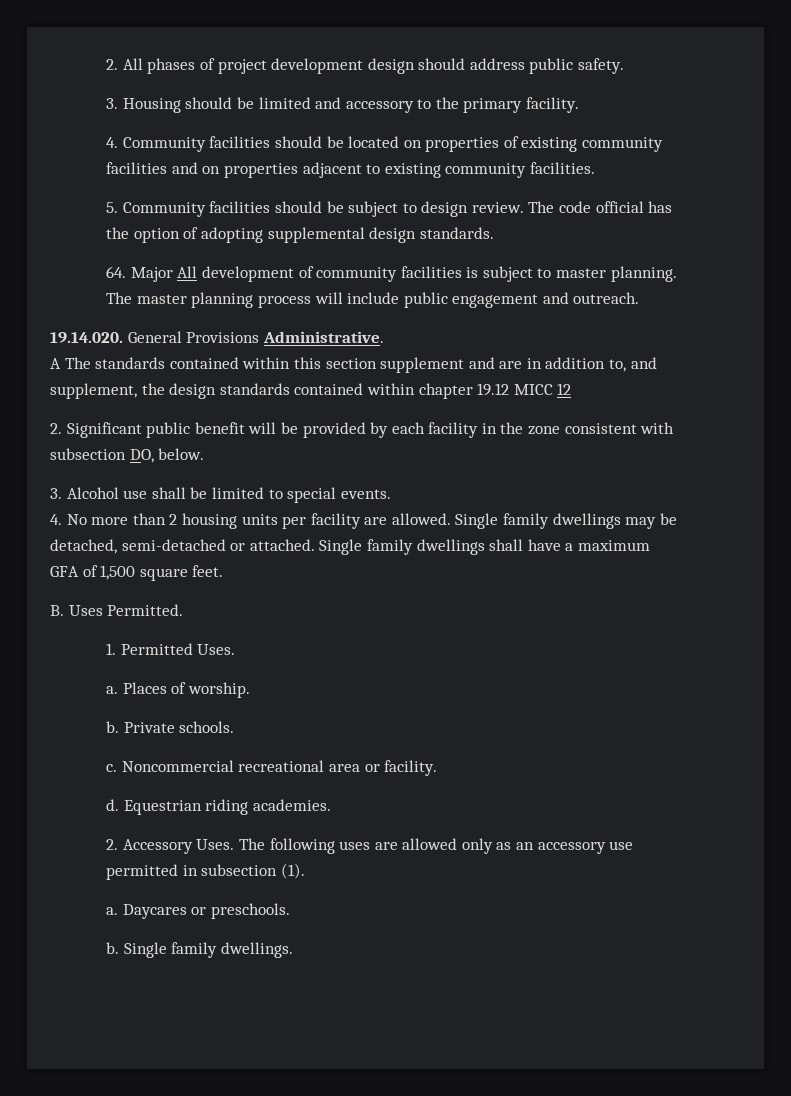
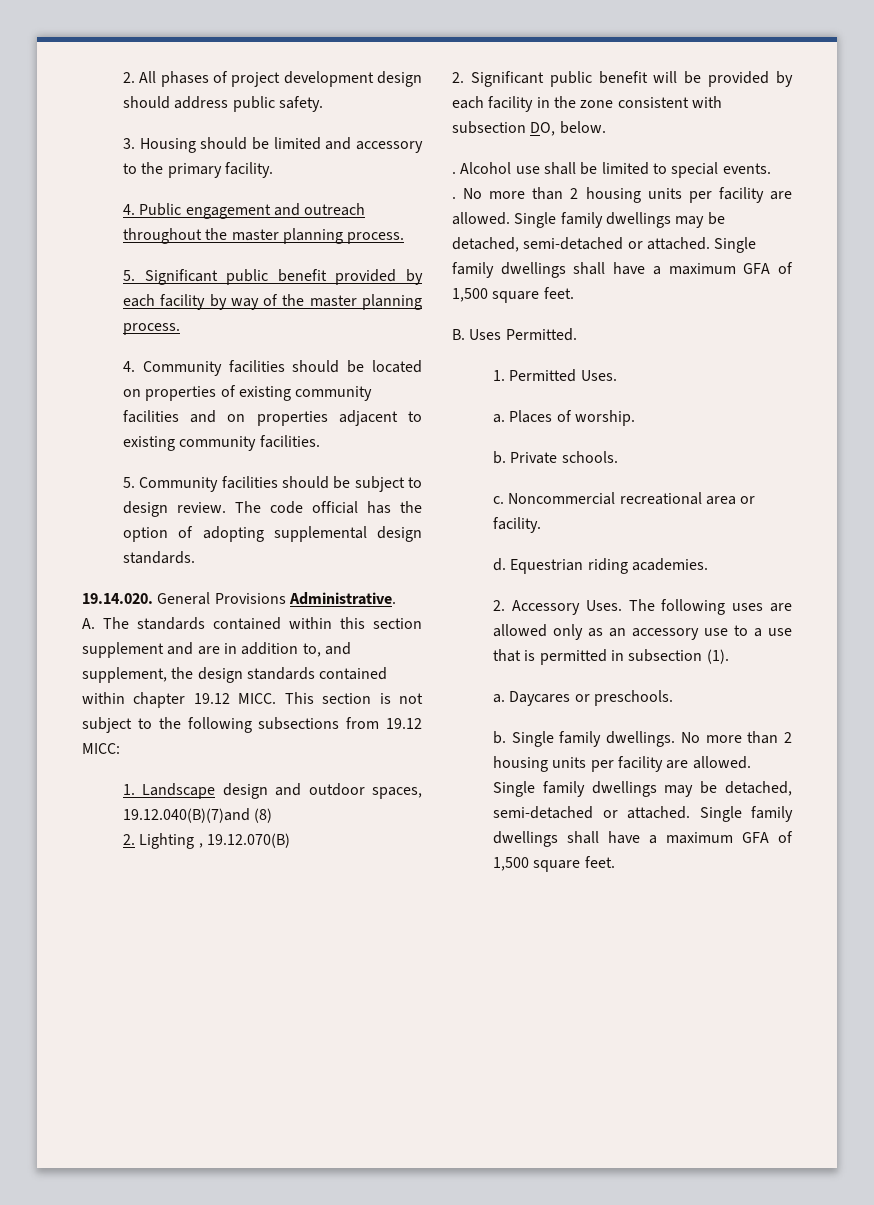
+ 4. Public engagement and outreach throughout the master planning process.
+ 5. Significant public benefit provided by each facility by way of the master planning process.
- 64. Major All development of community facilities is subject to master planning. The master planning process will include public engagement and outreach.
- A The standards contained within this section supplement and are in addition to, and supplement, the design standards contained within chapter 19.12 MICC 12
+ A. The standards contained within this section supplement and are in addition to, and supplement, the design standards contained within chapter 19.12 MICC. This section is not subject to the following subsections from 19.12 MICC:
+ 1. Landscape design and outdoor spaces, 19.12.040(B)(7)and (8)
+ 2. Lighting , 19.12.070(B)
- 3. Alcohol use shall be limited to special events.
+ . Alcohol use shall be limited to special events.
- 4. No more than 2 housing units per facility are allowed.
+ . No more than 2 housing units per facility are allowed.
- The following uses are allowed only as an accessory use permitted in subsection (1).
+ The following uses are allowed only as an accessory use to a use that is permitted in subsection (1).
- Single family dwellings.
+ Single family dwellings. No more than 2 housing units per facility are allowed. Single family dwellings may be detached, semi-detached or attached. Single family dwellings shall have a maximum GFA of 1,500 square feet.

